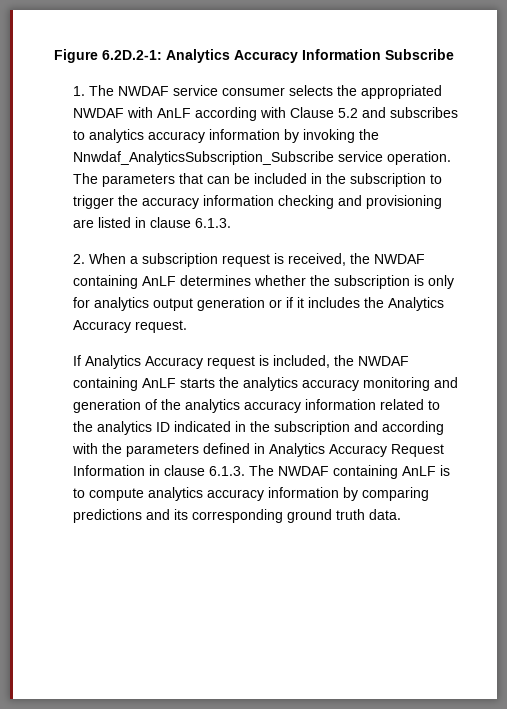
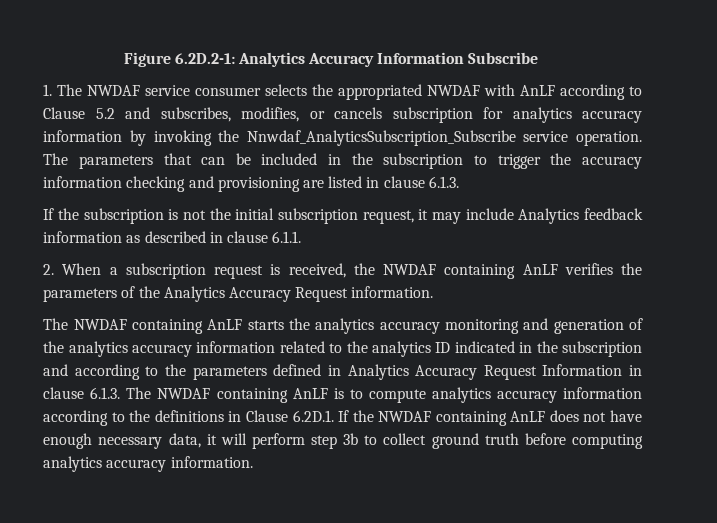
- 1. The NWDAF service consumer selects the appropriated NWDAF with AnLF according with Clause 5.2 and subscribes to analytics accuracy information by invoking the Nnwdaf_AnalyticsSubscription_Subscribe service operation.
+ 1. The NWDAF service consumer selects the appropriated NWDAF with AnLF according to Clause 5.2 and subscribes, modifies, or cancels subscription for analytics accuracy information by invoking the Nnwdaf_AnalyticsSubscription_Subscribe service operation.
+ If the subscription is not the initial subscription request, it may include Analytics feedback information as described in clause 6.1.1.
- 2. When a subscription request is received, the NWDAF containing AnLF determines whether the subscription is only for analytics output generation or if it includes the Analytics Accuracy request.
- If Analytics Accuracy request is included, the NWDAF containing AnLF starts the analytics accuracy monitoring and generation of the analytics accuracy information related to the analytics ID indicated in the subscription and according with the parameters defined in Analytics Accuracy Request Information in clause 6.1.3. The NWDAF containing AnLF is to compute analytics accuracy information by comparing predictions and its corresponding ground truth data.
+ 2. When a subscription request is received, the NWDAF containing AnLF verifies the parameters of the Analytics Accuracy Request information.
+ The NWDAF containing AnLF starts the analytics accuracy monitoring and generation of the analytics accuracy information related to the analytics ID indicated in the subscription and according to the parameters defined in Analytics Accuracy Request Information in clause 6.1.3. The NWDAF containing AnLF is to compute analytics accuracy information according to the definitions in Clause 6.2D.1. If the NWDAF containing AnLF does not have enough necessary data, it will perform step 3b to collect ground truth before computing analytics accuracy information.

